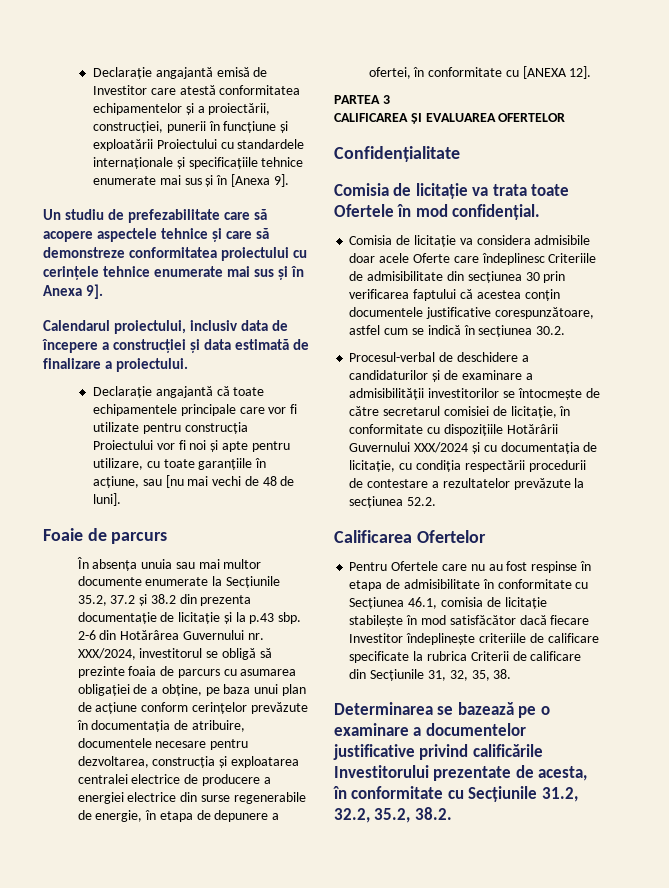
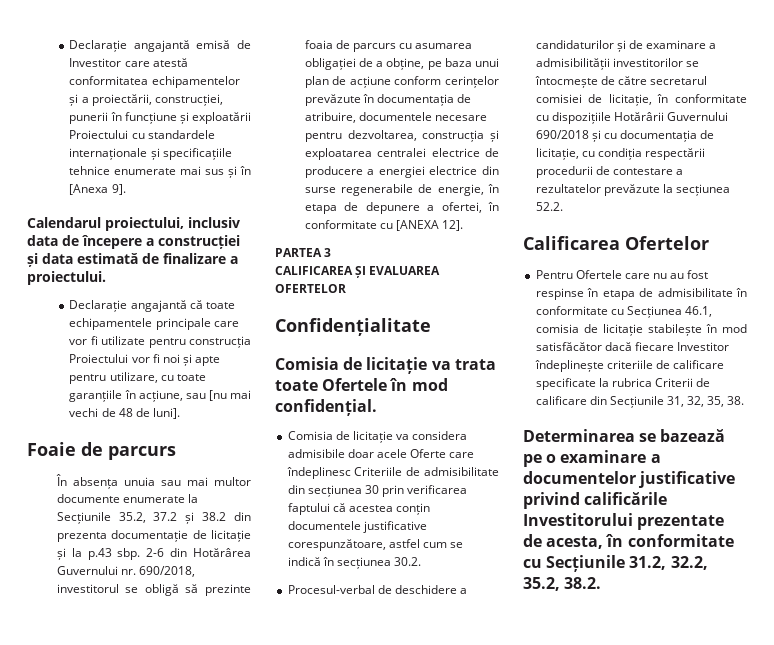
- Un studiu de prefezabilitate care să acopere aspectele tehnice și care să demonstreze conformitatea proiectului cu cerințele tehnice enumerate mai sus și în Anexa 9].
- 2-6 din Hotărârea Guvernului nr. XXX/2024, investitorul se obligă să prezinte foaia de parcurs cu asumarea obligației de a obține, pe baza unui plan de acțiune conform cerințelor prevăzute în documentația de atribuire, documentele necesare pentru dezvoltarea, construcția și exploatarea centralei electrice de producere a energiei electrice din surse regenerabile de energie, în etapa de depunere a ofertei, în conformitate cu [ANEXA 12].
+ 2-6 din Hotărârea Guvernului nr. 690/2018, investitorul se obligă să prezinte foaia de parcurs cu asumarea obligației de a obține, pe baza unui plan de acțiune conform cerințelor prevăzute în documentația de atribuire, documentele necesare pentru dezvoltarea, construcția și exploatarea centralei electrice de producere a energiei electrice din surse regenerabile de energie, în etapa de depunere a ofertei, în conformitate cu [ANEXA 12].
- Procesul-verbal de deschidere a candidaturilor și de examinare a admisibilității investitorilor se întocmește de către secretarul comisiei de licitație, în conformitate cu dispozițiile Hotărârii Guvernului XXX/2024 și cu documentația de licitație, cu condiția respectării procedurii de contestare a rezultatelor prevăzute la secțiunea 52.2.
+ Procesul-verbal de deschidere a candidaturilor și de examinare a admisibilității investitorilor se întocmește de către secretarul comisiei de licitație, în conformitate cu dispozițiile Hotărârii Guvernului 690/2018 și cu documentația de licitație, cu condiția respectării procedurii de contestare a rezultatelor prevăzute la secțiunea 52.2.

